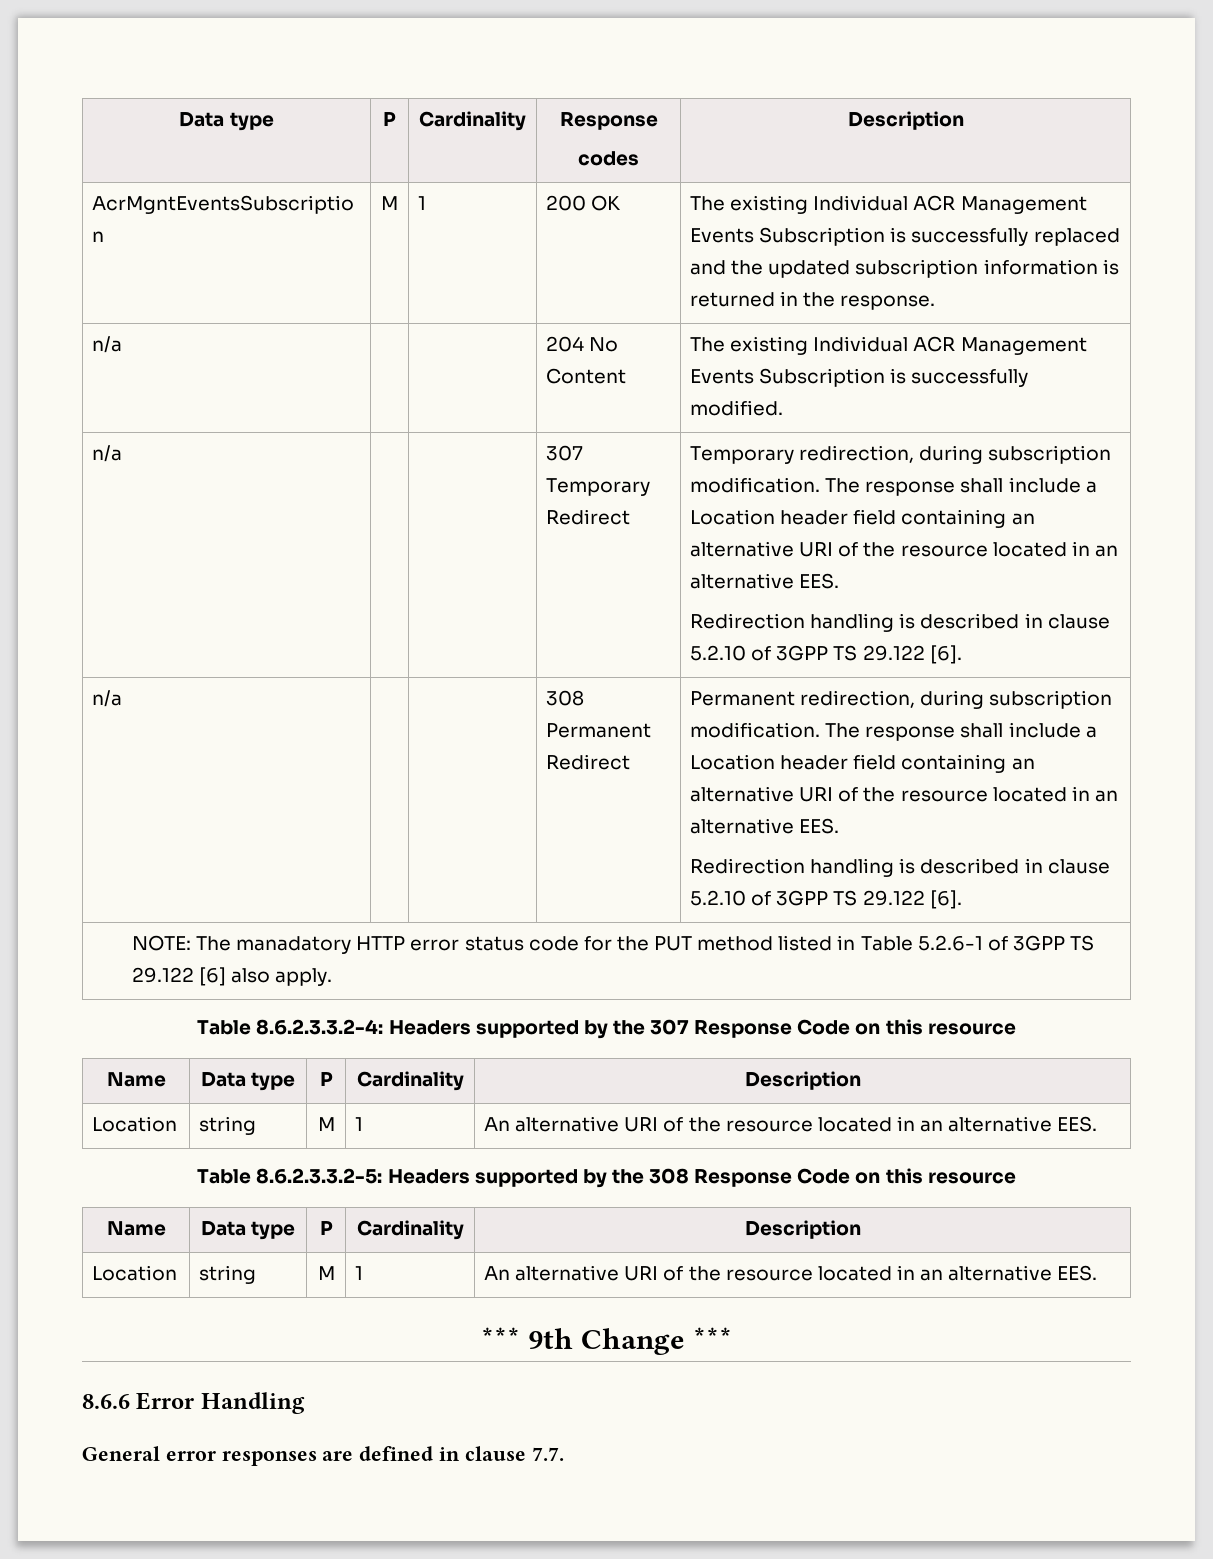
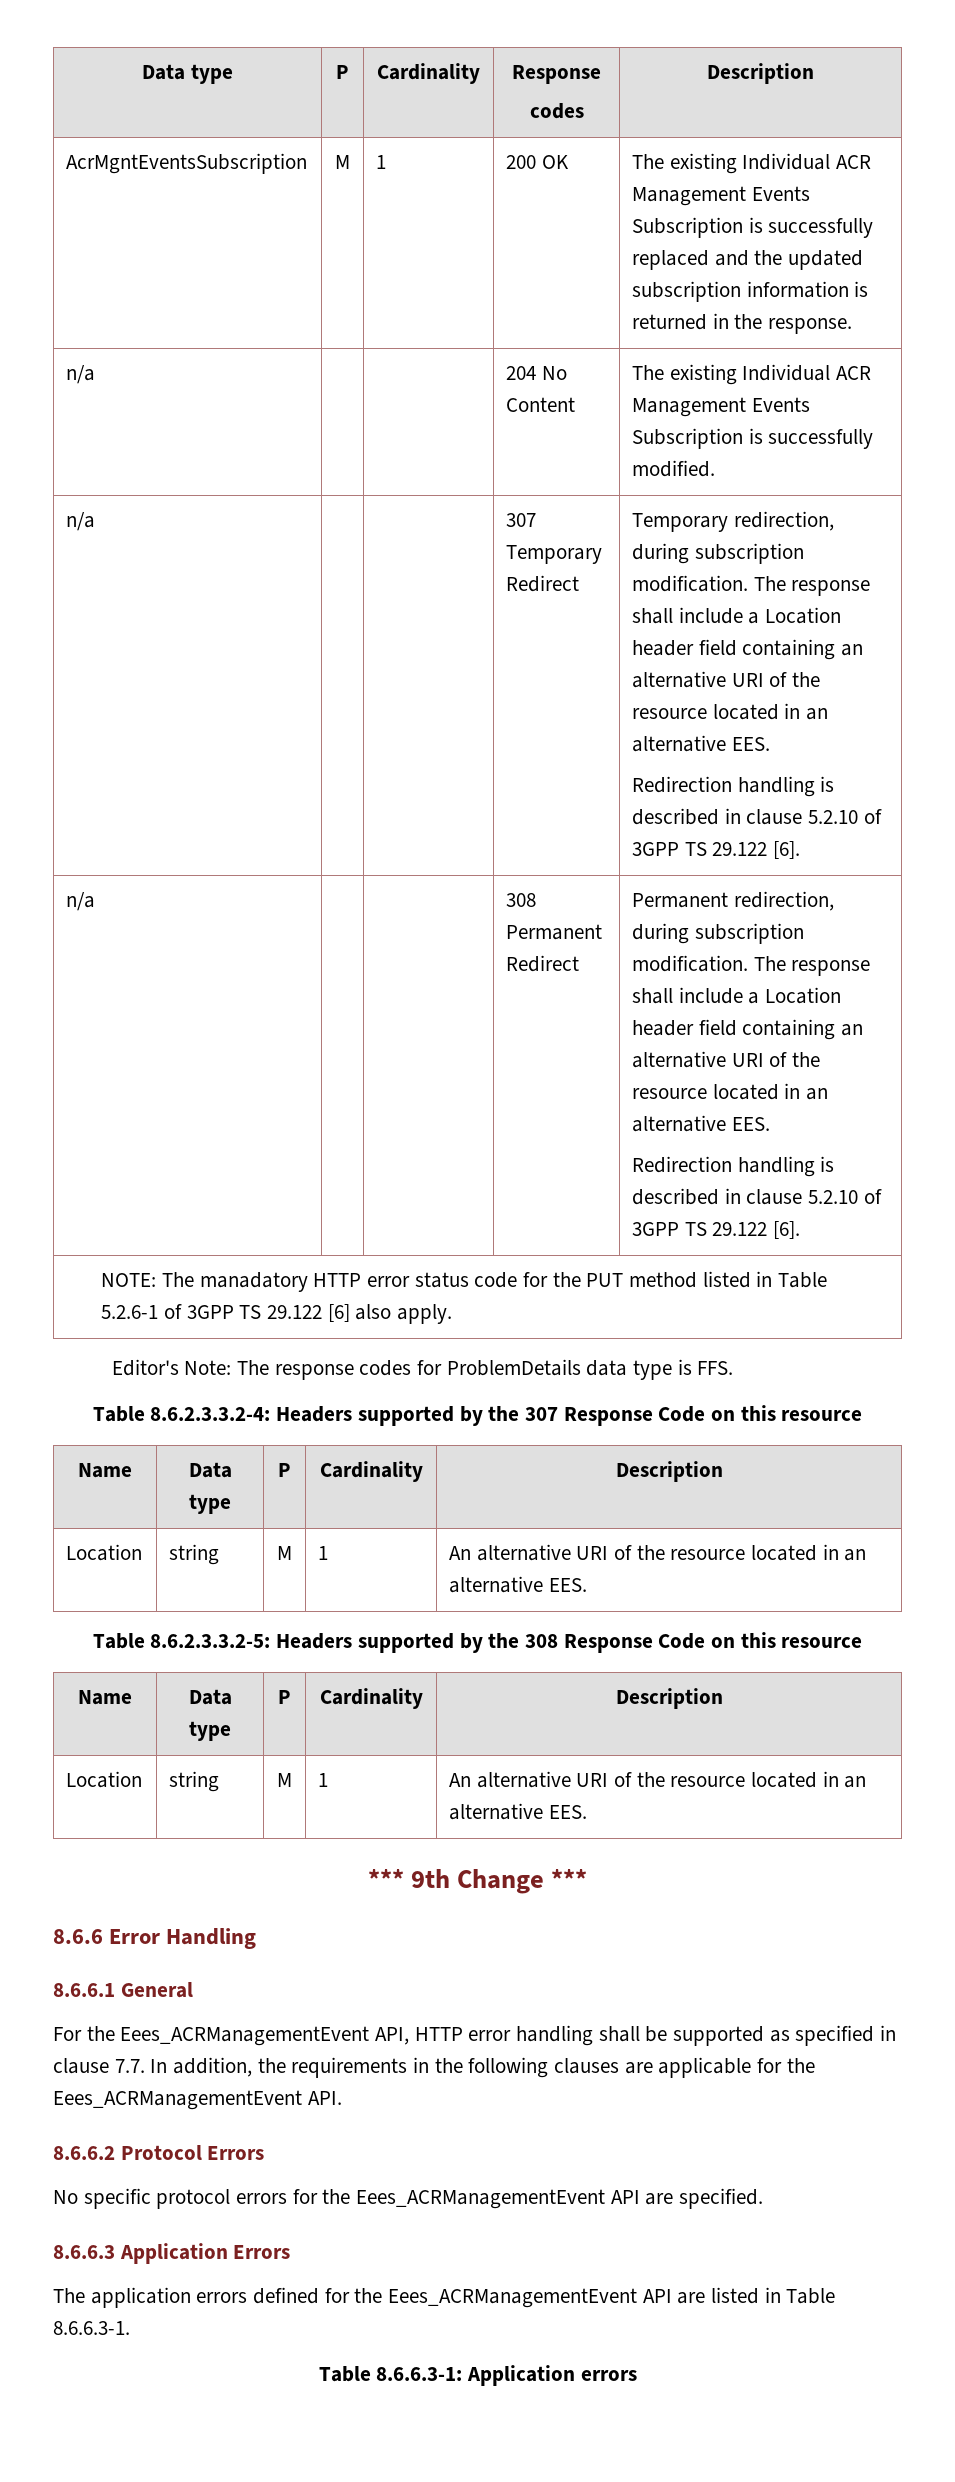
+ Editor's Note: The response codes for ProblemDetails data type is FFS.
- General error responses are defined in clause 7.7.
+ 8.6.6.1 General
+ For the Eees_ACRManagementEvent API, HTTP error handling shall be supported as specified in clause 7.7. In addition, the requirements in the following clauses are applicable for the Eees_ACRManagementEvent API.
+ 8.6.6.2 Protocol Errors
+ No specific protocol errors for the Eees_ACRManagementEvent API are specified.
+ 8.6.6.3 Application Errors
+ The application errors defined for the Eees_ACRManagementEvent API are listed in Table 8.6.6.3-1.
+ Table 8.6.6.3-1: Application errors

